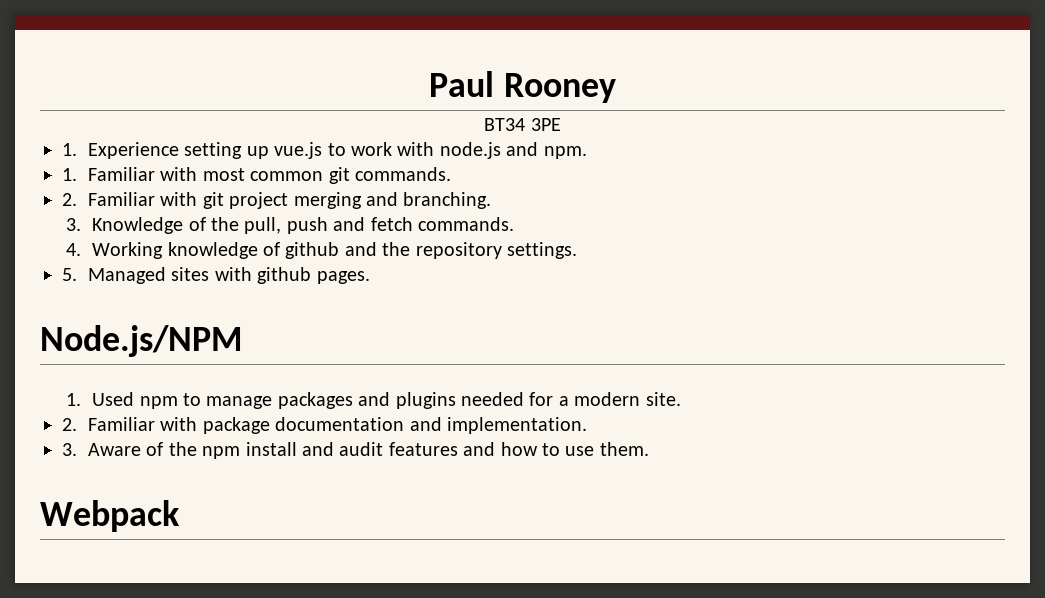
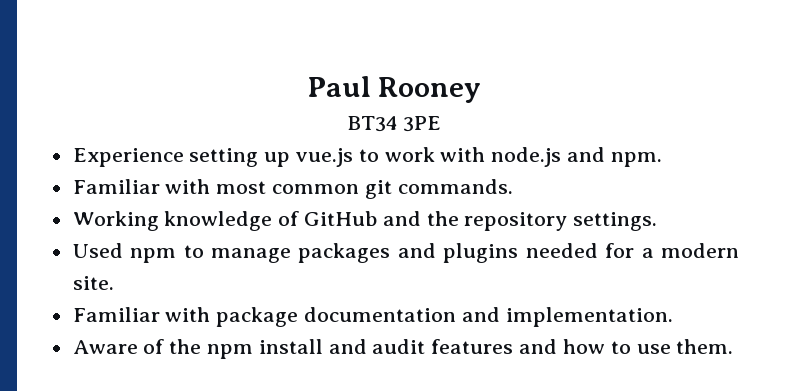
- 1. Experience setting up vue.js to work with node.js and npm.
+ Experience setting up vue.js to work with node.js and npm.
- 1. Familiar with most common git commands.
+ Familiar with most common git commands.
- 2. Familiar with git project merging and branching.
- 3. Knowledge of the pull, push and fetch commands.
- 4. Working knowledge of github and the repository settings.
+ Working knowledge of GitHub and the repository settings.
- 5. Managed sites with github pages.
- Node.js/NPM
- 1. Used npm to manage packages and plugins needed for a modern site.
+ Used npm to manage packages and plugins needed for a modern site.
- 2. Familiar with package documentation and implementation.
+ Familiar with package documentation and implementation.
- 3. Aware of the npm install and audit features and how to use them.
+ Aware of the npm install and audit features and how to use them.
- Webpack

